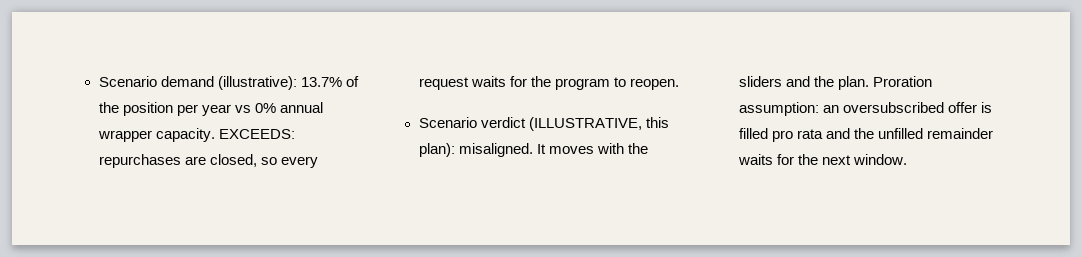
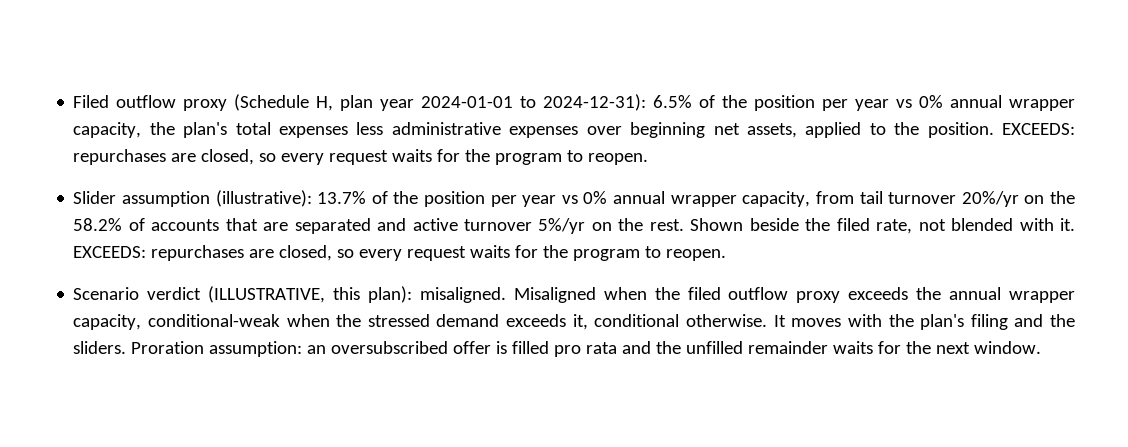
- Scenario demand (illustrative): 13.7% of the position per year vs 0% annual wrapper capacity.
+ Filed outflow proxy (Schedule H, plan year 2024-01-01 to 2024-12-31): 6.5% of the position per year vs 0% annual wrapper capacity, the plan's total expenses less administrative expenses over beginning net assets, applied to the position. EXCEEDS: repurchases are closed, so every request waits for the program to reopen.
+ Slider assumption (illustrative): 13.7% of the position per year vs 0% annual wrapper capacity, from tail turnover 20%/yr on the 58.2% of accounts that are separated and active turnover 5%/yr on the rest. Shown beside the filed rate, not blended with it.
+ Misaligned when the filed outflow proxy exceeds the annual wrapper capacity, conditional-weak when the stressed demand exceeds it, conditional otherwise.
- It moves with the sliders and the plan.
+ It moves with the plan's filing and the sliders.

